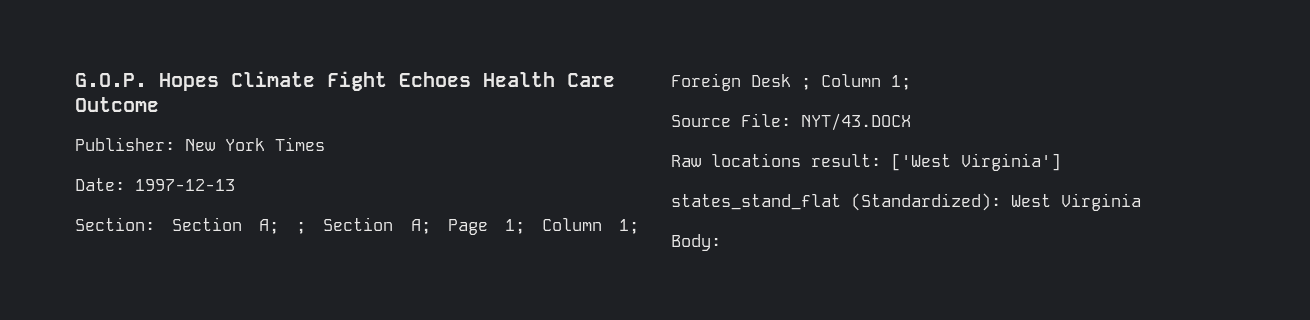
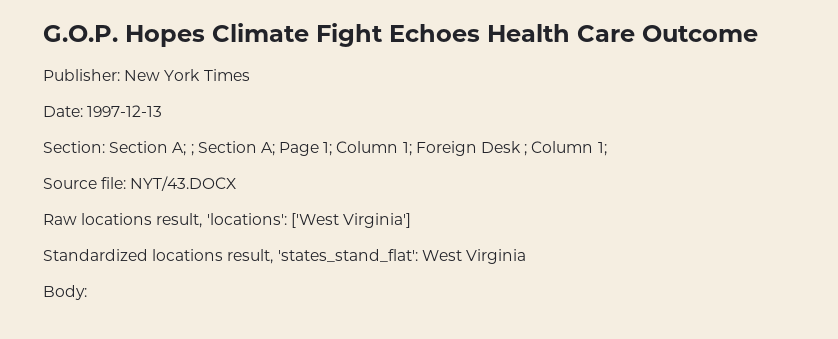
- Source File: NYT/43.DOCX
+ Source file: NYT/43.DOCX
- Raw locations result: ['West Virginia']
+ Raw locations result, 'locations': ['West Virginia']
- states_stand_flat (Standardized): West Virginia
+ Standardized locations result, 'states_stand_flat': West Virginia

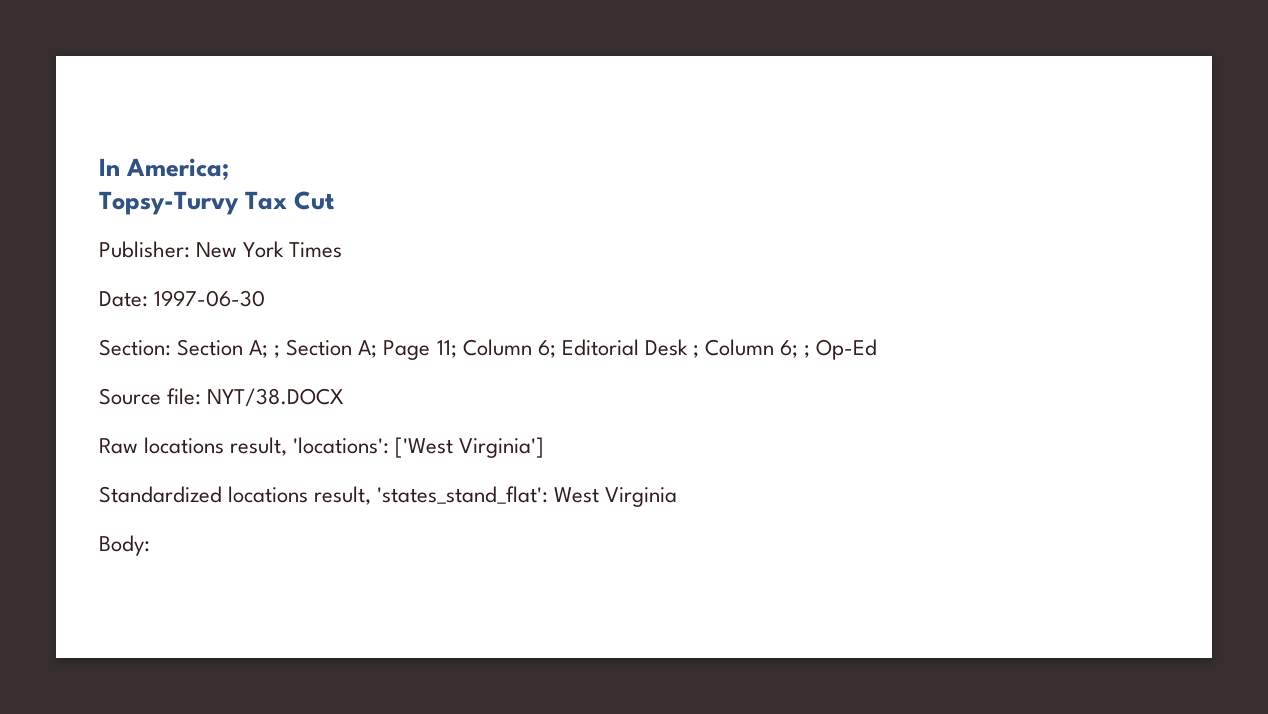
- G.O.P. Hopes Climate Fight Echoes Health Care Outcome
+ In America;
+ Topsy-Turvy Tax Cut
- Date: 1997-12-13
+ Date: 1997-06-30
- Section: Section A; ; Section A; Page 1; Column 1; Foreign Desk ; Column 1;
+ Section: Section A; ; Section A; Page 11; Column 6; Editorial Desk ; Column 6; ; Op-Ed
- Source file: NYT/43.DOCX
+ Source file: NYT/38.DOCX

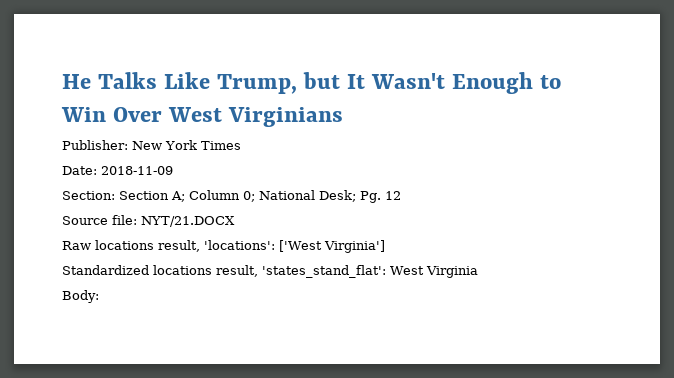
- In America;
- Topsy-Turvy Tax Cut
+ He Talks Like Trump, but It Wasn't Enough to Win Over West Virginians
- Date: 1997-06-30
+ Date: 2018-11-09
- Section: Section A; ; Section A; Page 11; Column 6; Editorial Desk ; Column 6; ; Op-Ed
+ Section: Section A; Column 0; National Desk; Pg. 12
- Source file: NYT/38.DOCX
+ Source file: NYT/21.DOCX

